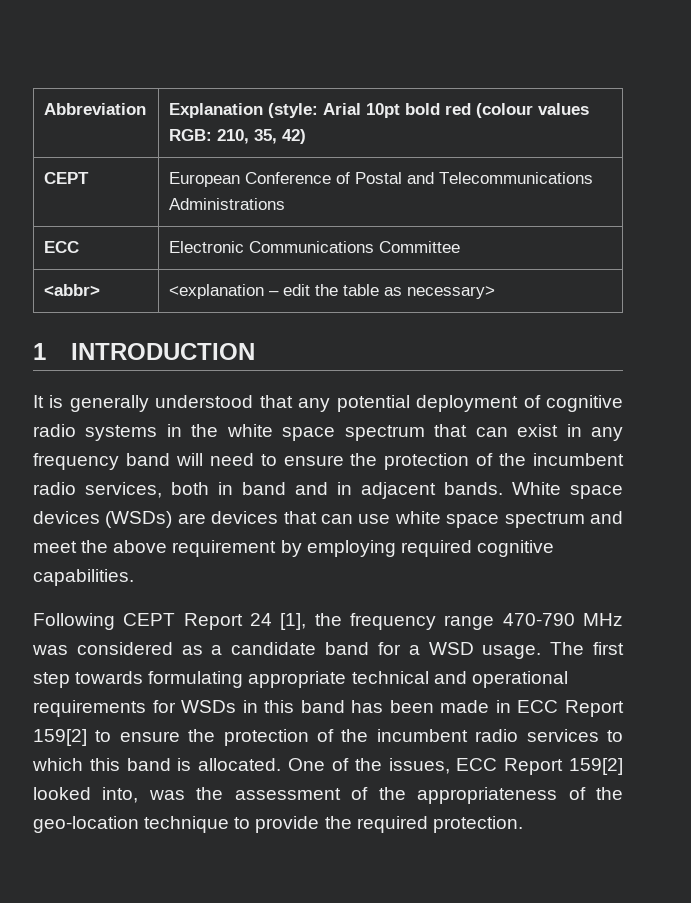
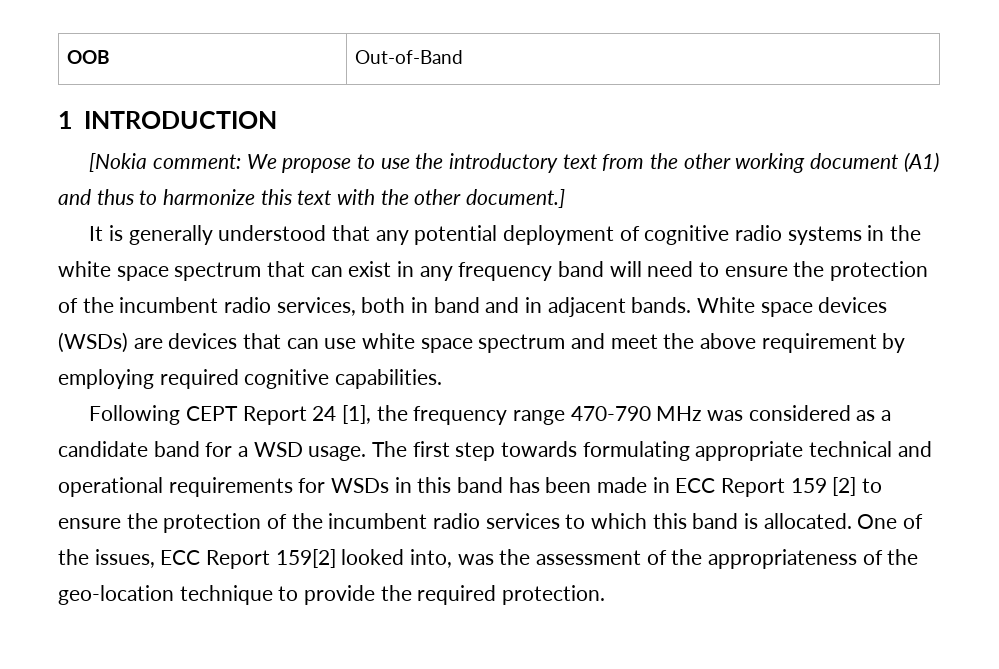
- Abbreviation | Explanation (style: Arial 10pt bold red (colour values RGB: 210, 35, 42)
- CEPT | European Conference of Postal and Telecommunications Administrations
- ECC | Electronic Communications Committee
- <abbr> | <explanation – edit the table as necessary>
+ OOB | Out-of-Band
  1 INTRODUCTION
+ [Nokia comment: We propose to use the introductory text from the other working document (A1) and thus to harmonize this text with the other document.]
- The first step towards formulating appropriate technical and operational requirements for WSDs in this band has been made in ECC Report 159[2] to ensure the protection of the incumbent radio services to which this band is allocated.
+ The first step towards formulating appropriate technical and operational requirements for WSDs in this band has been made in ECC Report 159 [2] to ensure the protection of the incumbent radio services to which this band is allocated.

